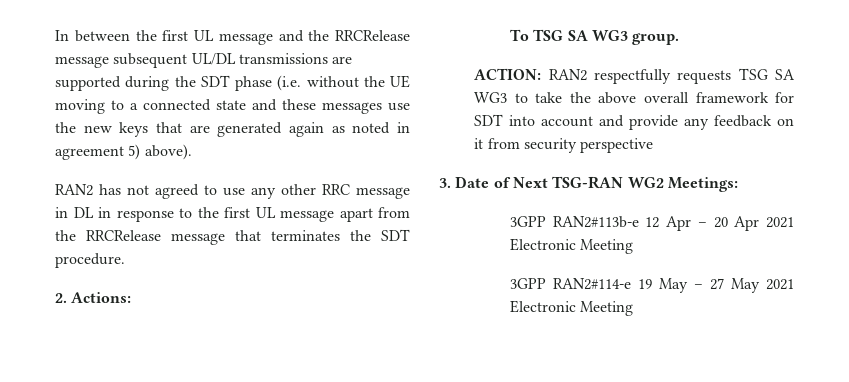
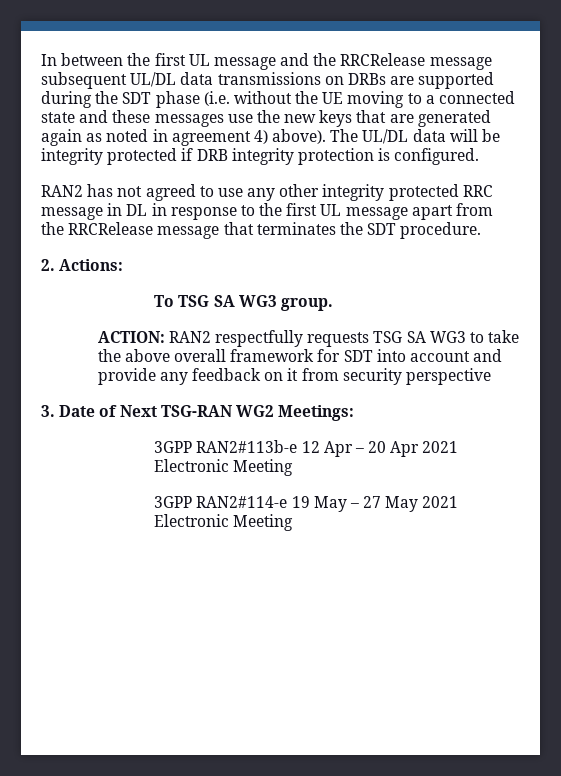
- In between the first UL message and the RRCRelease message subsequent UL/DL transmissions are supported during the SDT phase (i.e. without the UE moving to a connected state and these messages use the new keys that are generated again as noted in agreement 5) above).
+ In between the first UL message and the RRCRelease message subsequent UL/DL data transmissions on DRBs are supported during the SDT phase (i.e. without the UE moving to a connected state and these messages use the new keys that are generated again as noted in agreement 4) above). The UL/DL data will be integrity protected if DRB integrity protection is configured.
- RAN2 has not agreed to use any other RRC message in DL in response to the first UL message apart from the RRCRelease message that terminates the SDT procedure.
+ RAN2 has not agreed to use any other integrity protected RRC message in DL in response to the first UL message apart from the RRCRelease message that terminates the SDT procedure.

